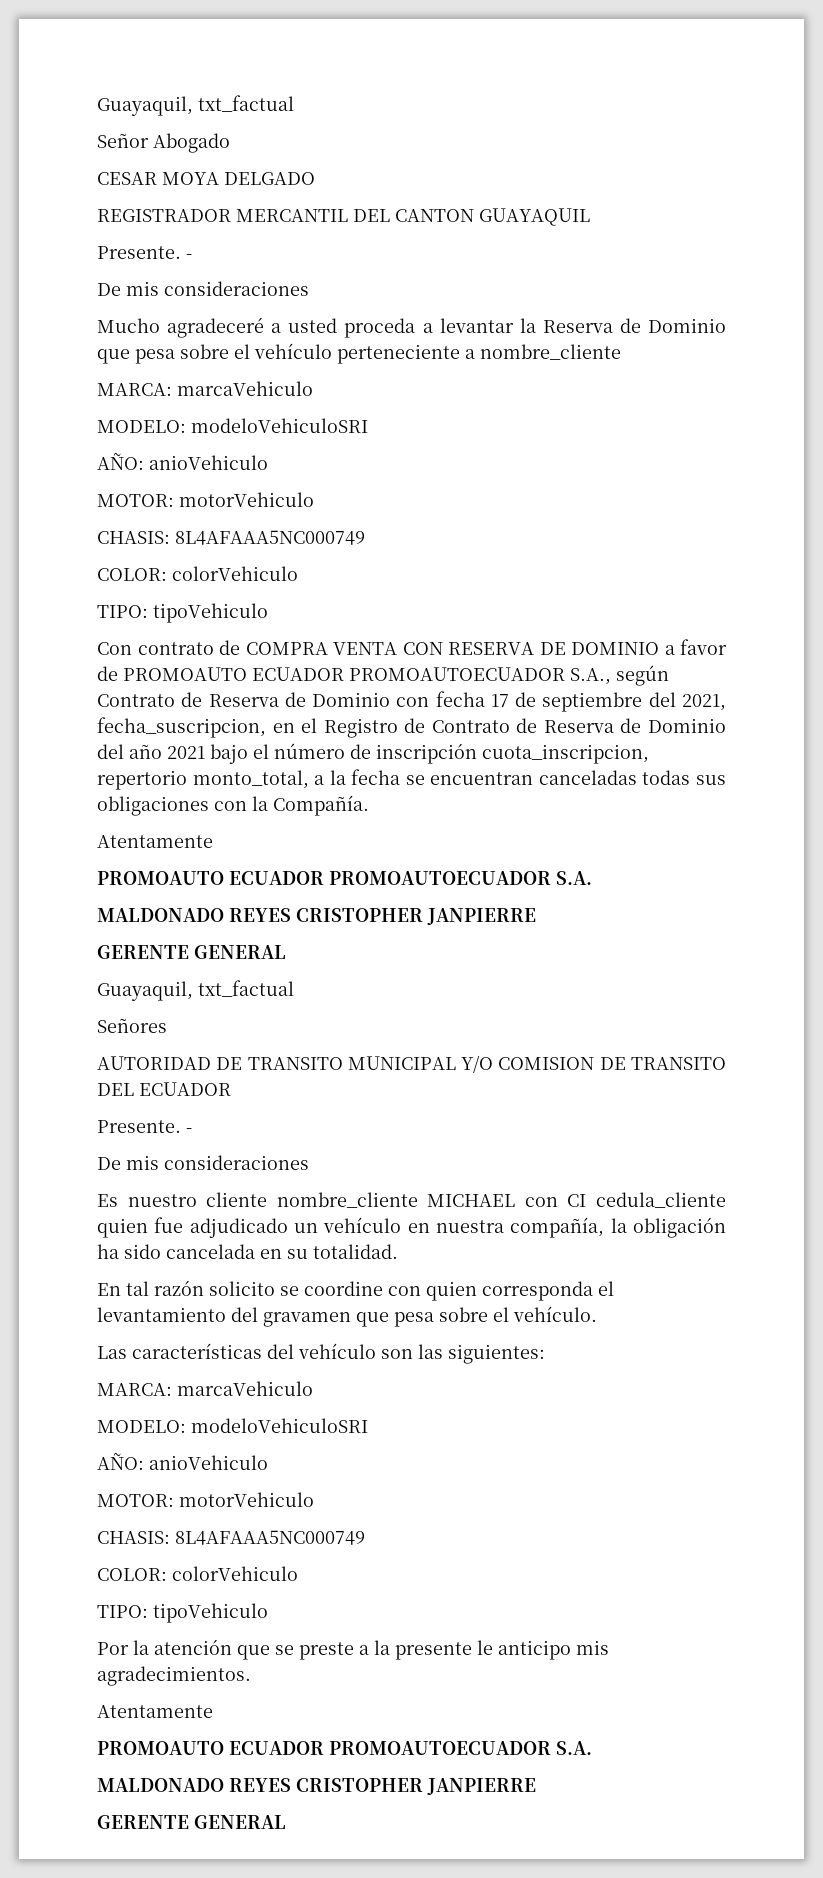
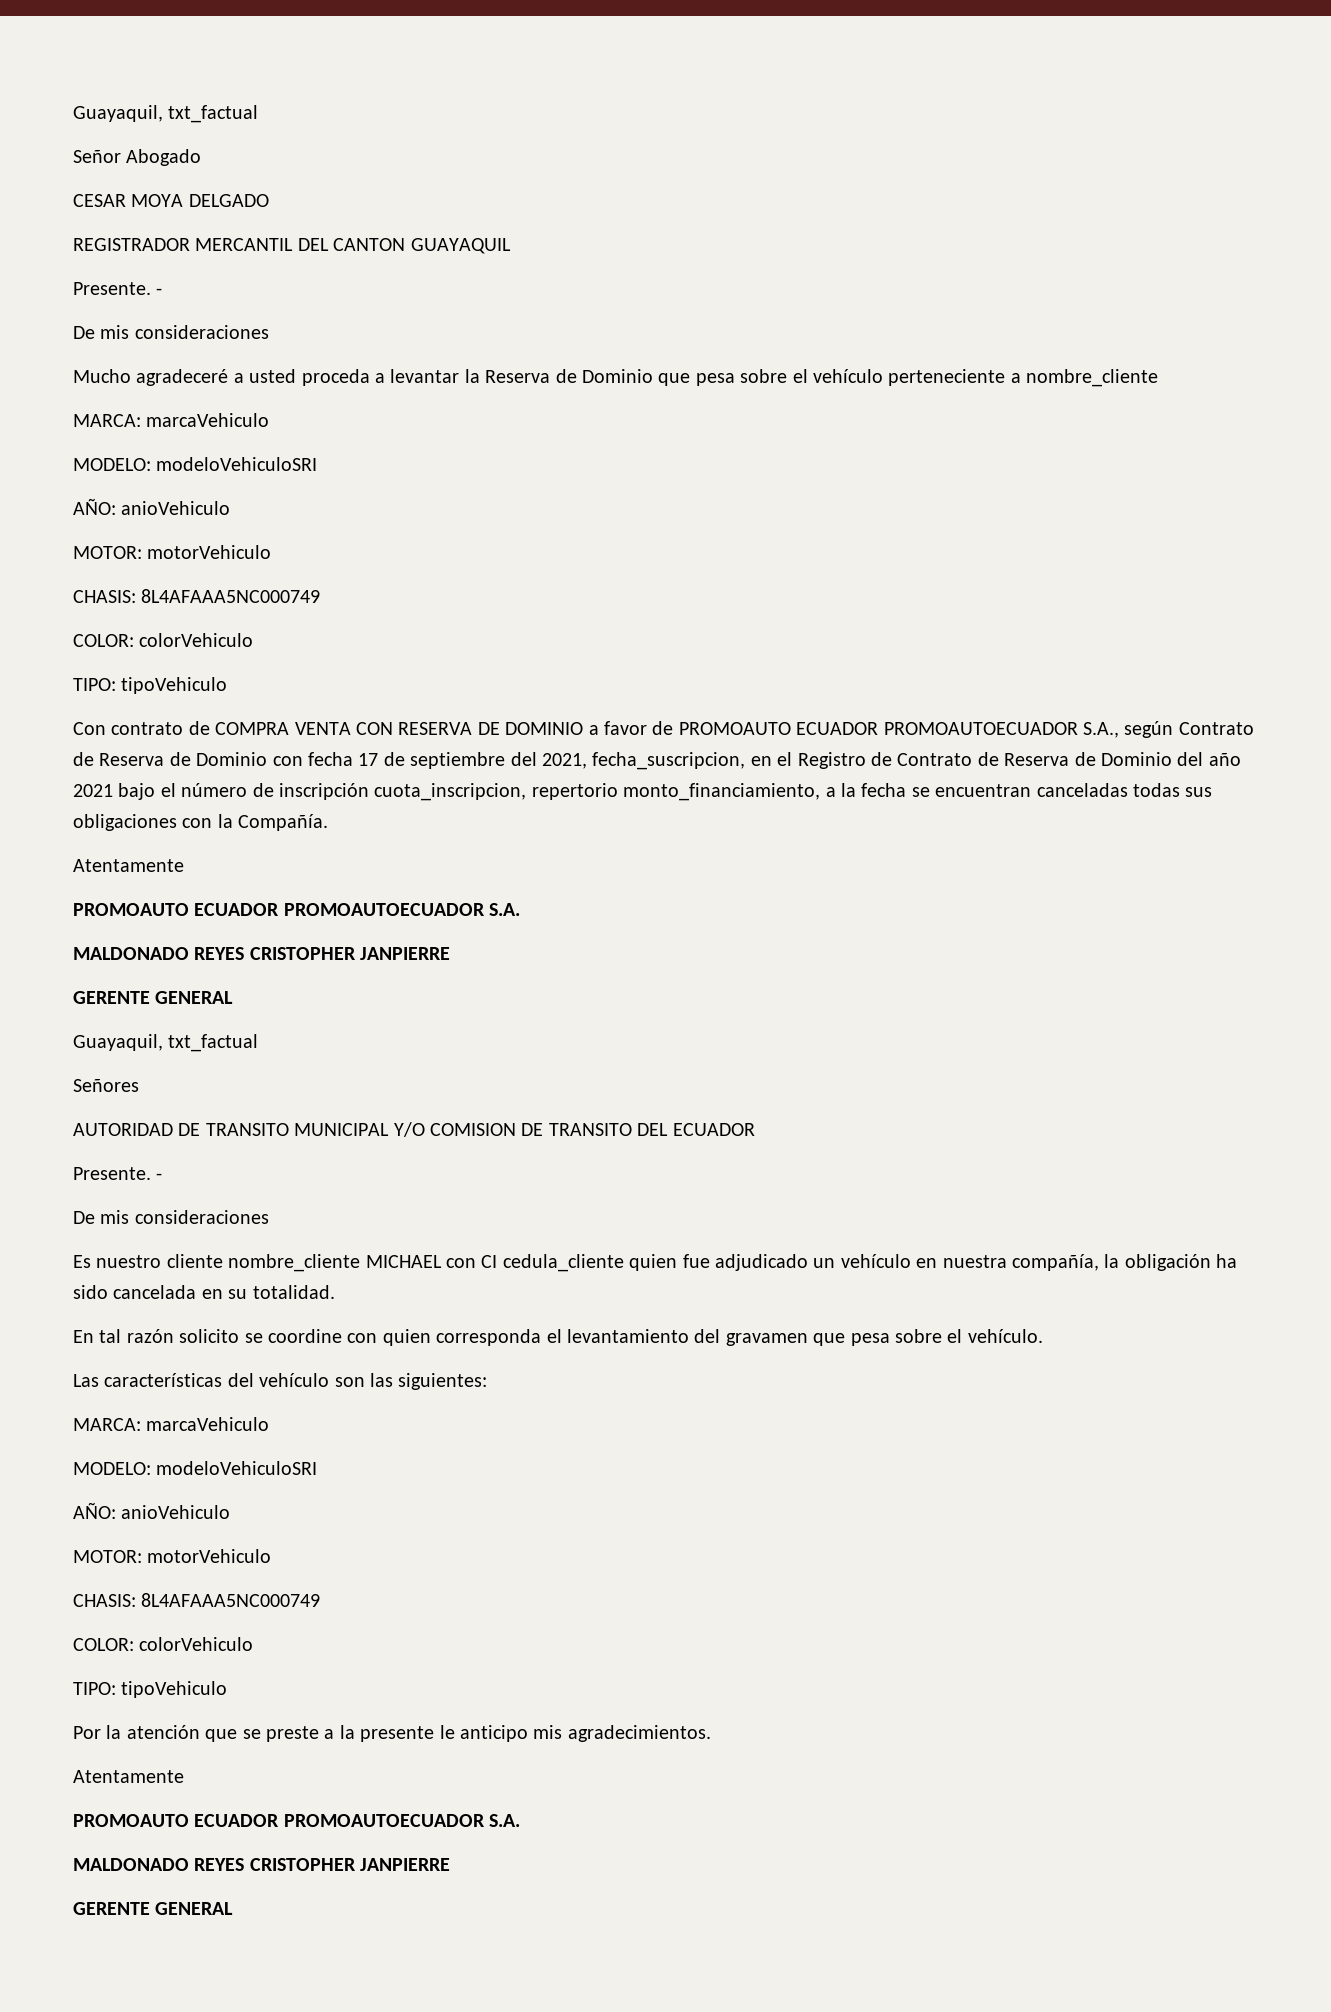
- Con contrato de COMPRA VENTA CON RESERVA DE DOMINIO a favor de PROMOAUTO ECUADOR PROMOAUTOECUADOR S.A., según Contrato de Reserva de Dominio con fecha 17 de septiembre del 2021, fecha_suscripcion, en el Registro de Contrato de Reserva de Dominio del año 2021 bajo el número de inscripción cuota_inscripcion, repertorio monto_total, a la fecha se encuentran canceladas todas sus obligaciones con la Compañía.
+ Con contrato de COMPRA VENTA CON RESERVA DE DOMINIO a favor de PROMOAUTO ECUADOR PROMOAUTOECUADOR S.A., según Contrato de Reserva de Dominio con fecha 17 de septiembre del 2021, fecha_suscripcion, en el Registro de Contrato de Reserva de Dominio del año 2021 bajo el número de inscripción cuota_inscripcion, repertorio monto_financiamiento, a la fecha se encuentran canceladas todas sus obligaciones con la Compañía.

